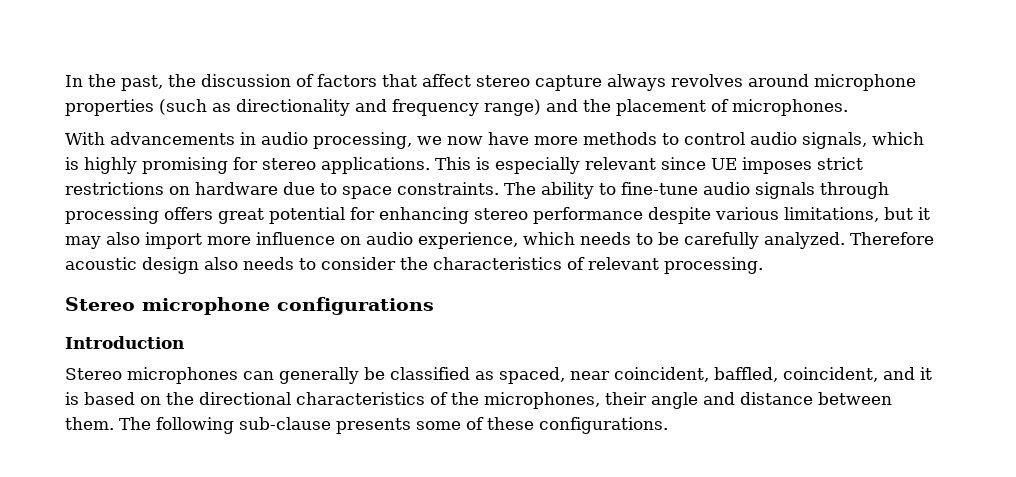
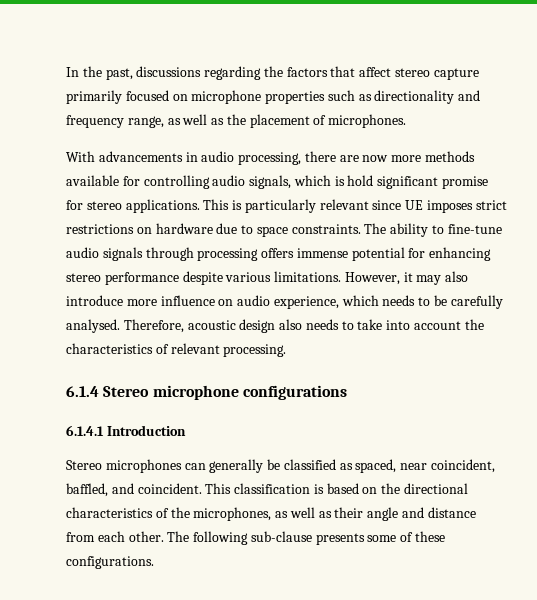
- In the past, the discussion of factors that affect stereo capture always revolves around microphone properties (such as directionality and frequency range) and the placement of microphones.
+ In the past, discussions regarding the factors that affect stereo capture primarily focused on microphone properties such as directionality and frequency range, as well as the placement of microphones.
- With advancements in audio processing, we now have more methods to control audio signals, which is highly promising for stereo applications.
+ With advancements in audio processing, there are now more methods available for controlling audio signals, which is hold significant promise for stereo applications.
- This is especially relevant since UE imposes strict restrictions on hardware due to space constraints.
+ This is particularly relevant since UE imposes strict restrictions on hardware due to space constraints.
- The ability to fine-tune audio signals through processing offers great potential for enhancing stereo performance despite various limitations, but it may also import more influence on audio experience, which needs to be carefully analyzed. Therefore acoustic design also needs to consider the characteristics of relevant processing.
+ The ability to fine-tune audio signals through processing offers immense potential for enhancing stereo performance despite various limitations. However, it may also introduce more influence on audio experience, which needs to be carefully analysed. Therefore, acoustic design also needs to take into account the characteristics of relevant processing.
- Stereo microphone configurations
+ 6.1.4 Stereo microphone configurations
- Introduction
+ 6.1.4.1 Introduction
- Stereo microphones can generally be classified as spaced, near coincident, baffled, coincident, and it is based on the directional characteristics of the microphones, their angle and distance between them.
+ Stereo microphones can generally be classified as spaced, near coincident, baffled, and coincident. This classification is based on the directional characteristics of the microphones, as well as their angle and distance from each other.

